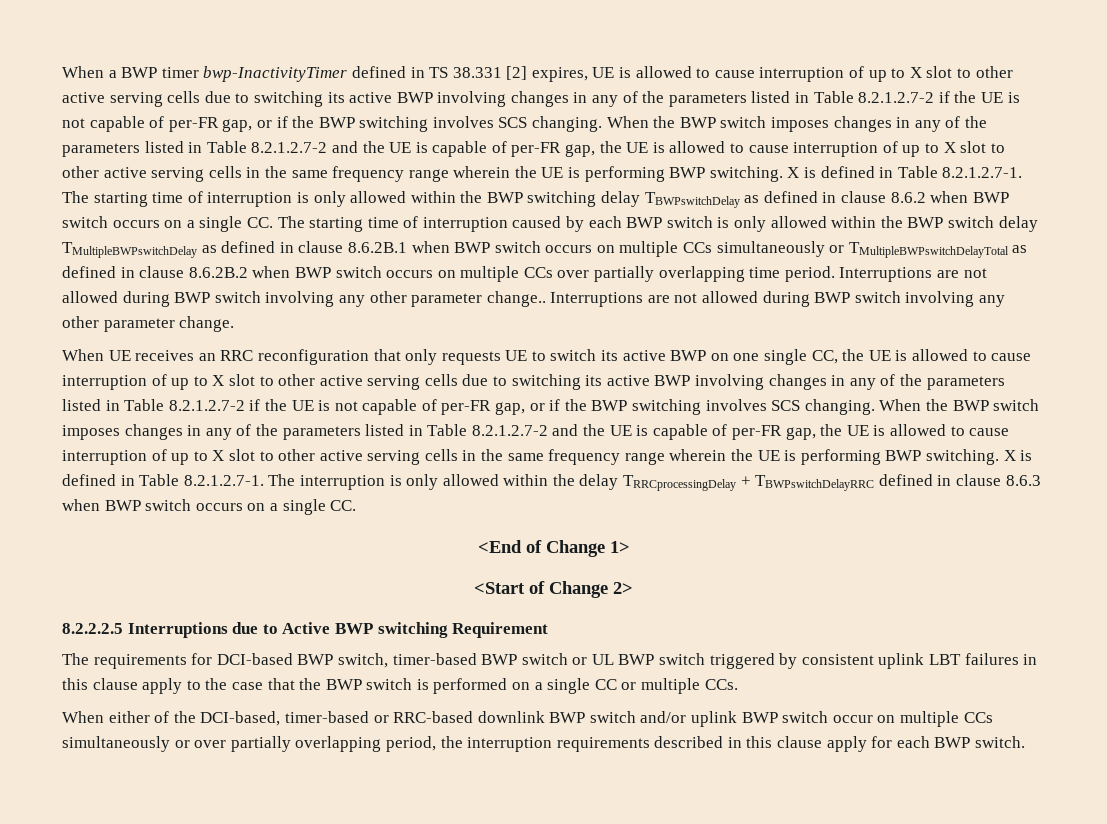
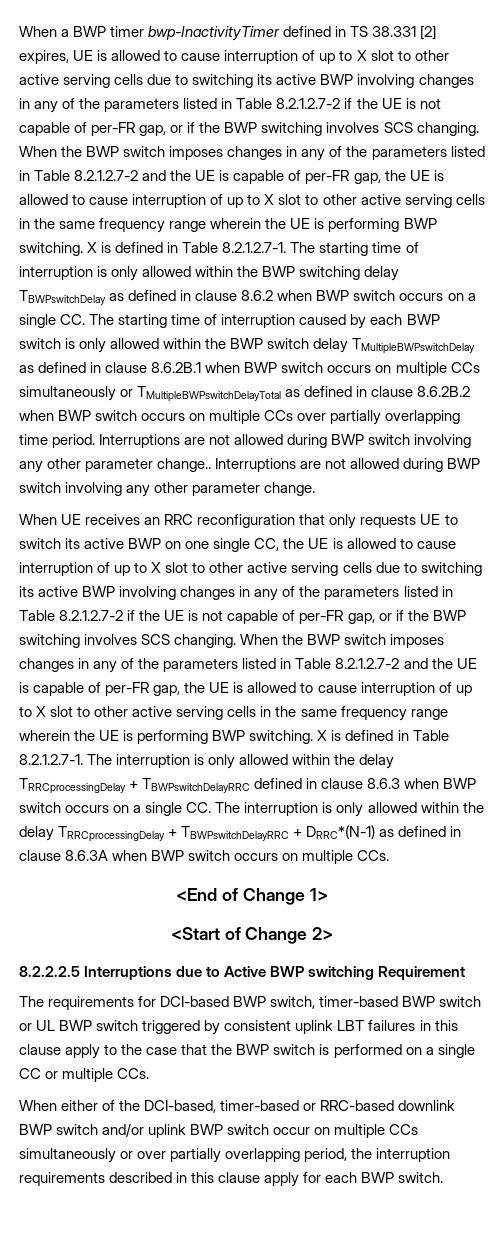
- X is defined in Table 8.2.1.2.7-1. The interruption is only allowed within the delay TRRCprocessingDelay + TBWPswitchDelayRRC defined in clause 8.6.3 when BWP switch occurs on a single CC.
+ X is defined in Table 8.2.1.2.7-1. The interruption is only allowed within the delay TRRCprocessingDelay + TBWPswitchDelayRRC defined in clause 8.6.3 when BWP switch occurs on a single CC. The interruption is only allowed within the delay TRRCprocessingDelay + TBWPswitchDelayRRC + DRRC*(N-1) as defined in clause 8.6.3A when BWP switch occurs on multiple CCs.

